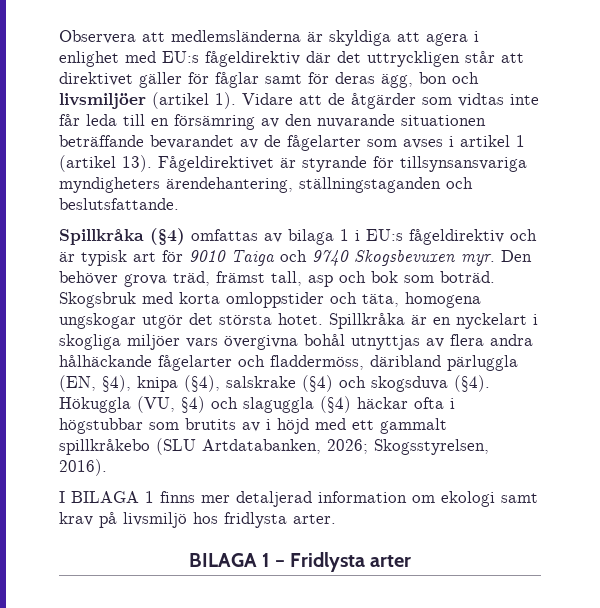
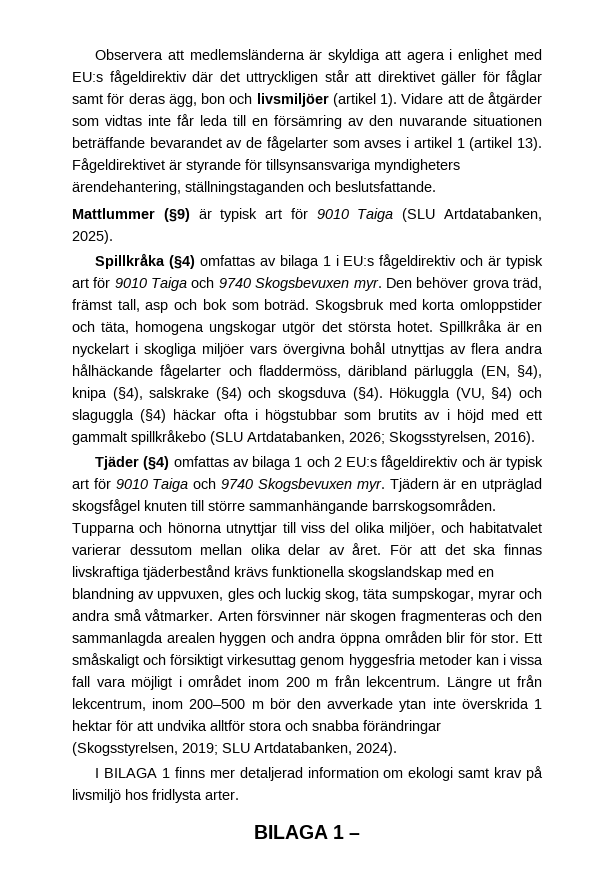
+ Mattlummer (§9) är typisk art för 9010 Taiga (SLU Artdatabanken, 2025).
+ Tjäder (§4) omfattas av bilaga 1 och 2 EU:s fågeldirektiv och är typisk art för 9010 Taiga och 9740 Skogsbevuxen myr. Tjädern är en utpräglad skogsfågel knuten till större sammanhängande barrskogsområden. Tupparna och hönorna utnyttjar till viss del olika miljöer, och habitatvalet varierar dessutom mellan olika delar av året. För att det ska finnas livskraftiga tjäderbestånd krävs funktionella skogslandskap med en blandning av uppvuxen, gles och luckig skog, täta sumpskogar, myrar och andra små våtmarker. Arten försvinner när skogen fragmenteras och den sammanlagda arealen hyggen och andra öppna områden blir för stor. Ett småskaligt och försiktigt virkesuttag genom hyggesfria metoder kan i vissa fall vara möjligt i området inom 200 m från lekcentrum. Längre ut från lekcentrum, inom 200–500 m bör den avverkade ytan inte överskrida 1 hektar för att undvika alltför stora och snabba förändringar (Skogsstyrelsen, 2019; SLU Artdatabanken, 2024).
- BILAGA 1 – Fridlysta arter
+ BILAGA 1 –

